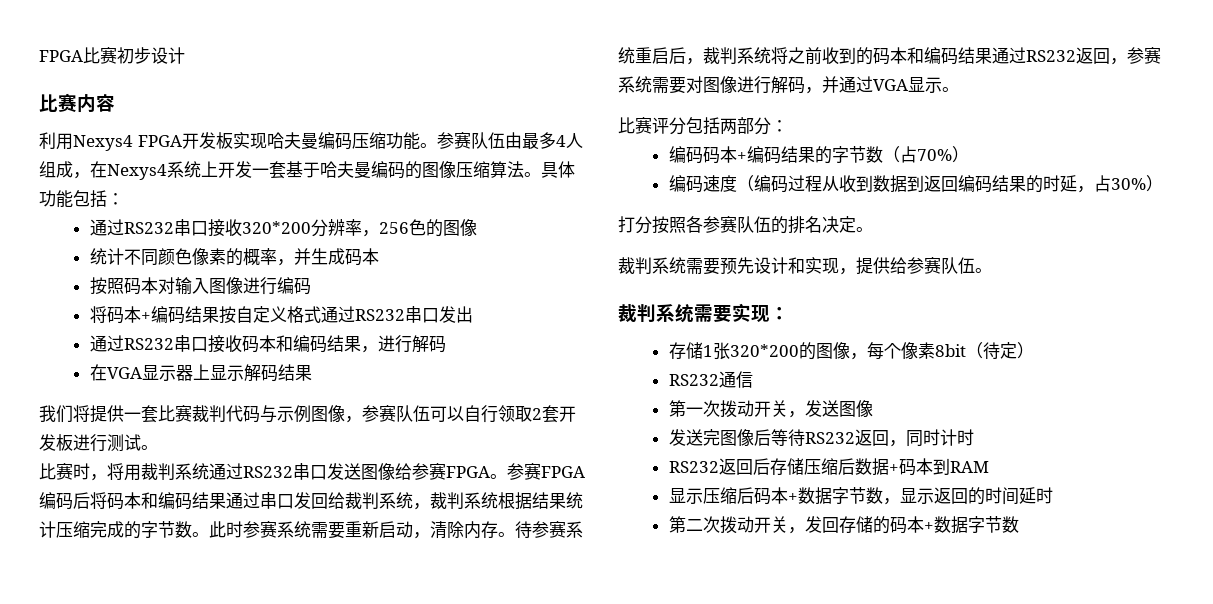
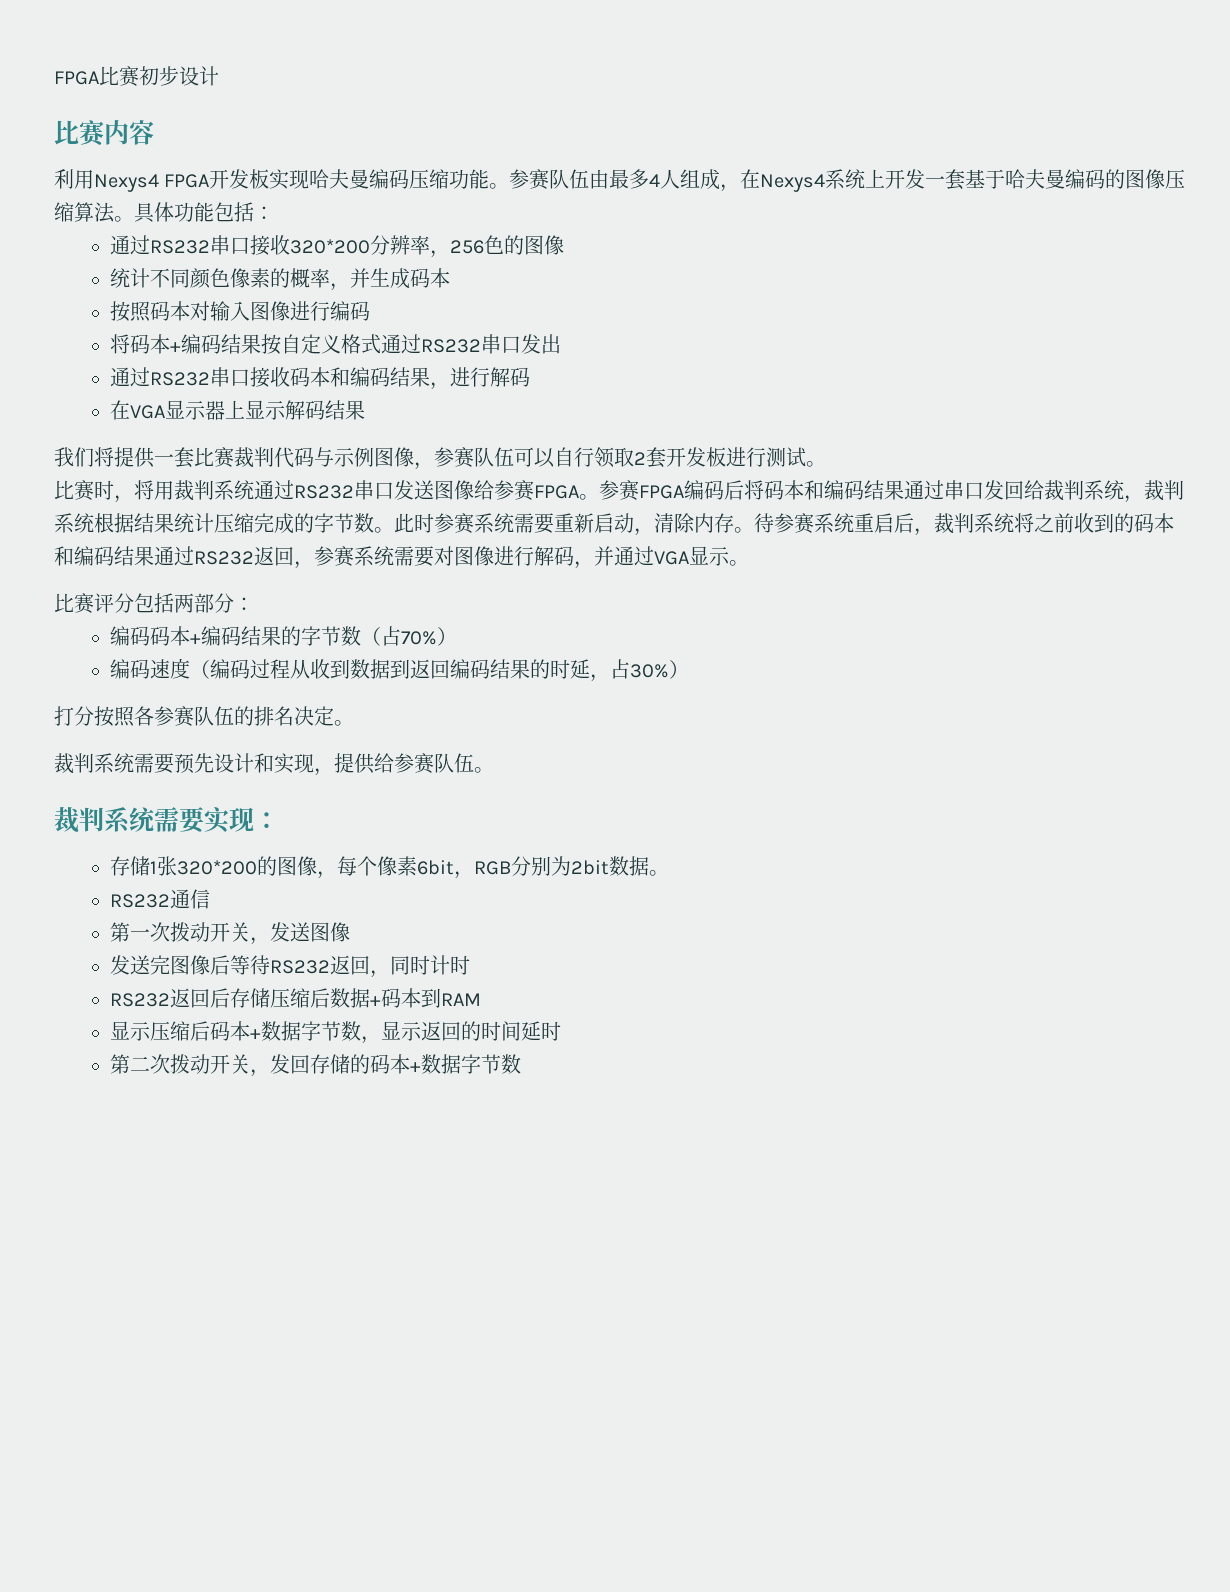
- 存储1张320*200的图像，每个像素8bit（待定）
+ 存储1张320*200的图像，每个像素6bit，RGB分别为2bit数据。

